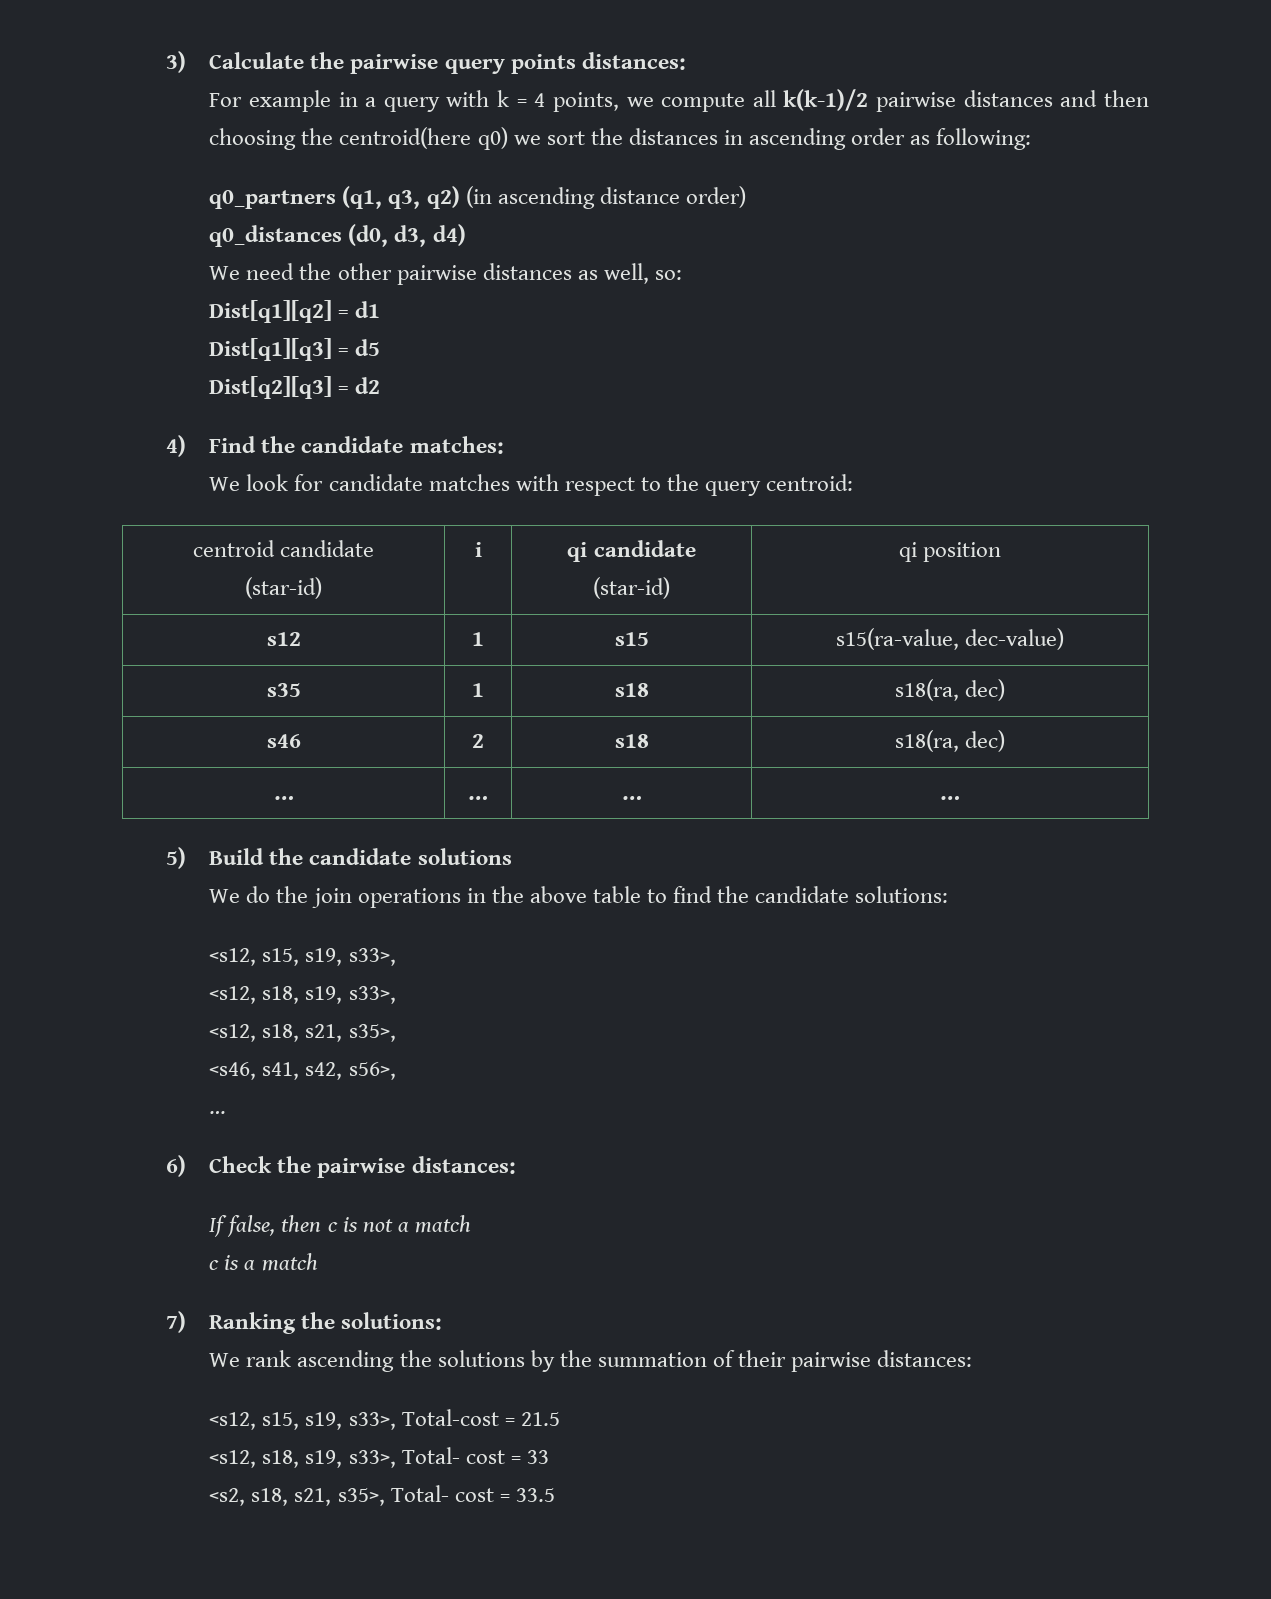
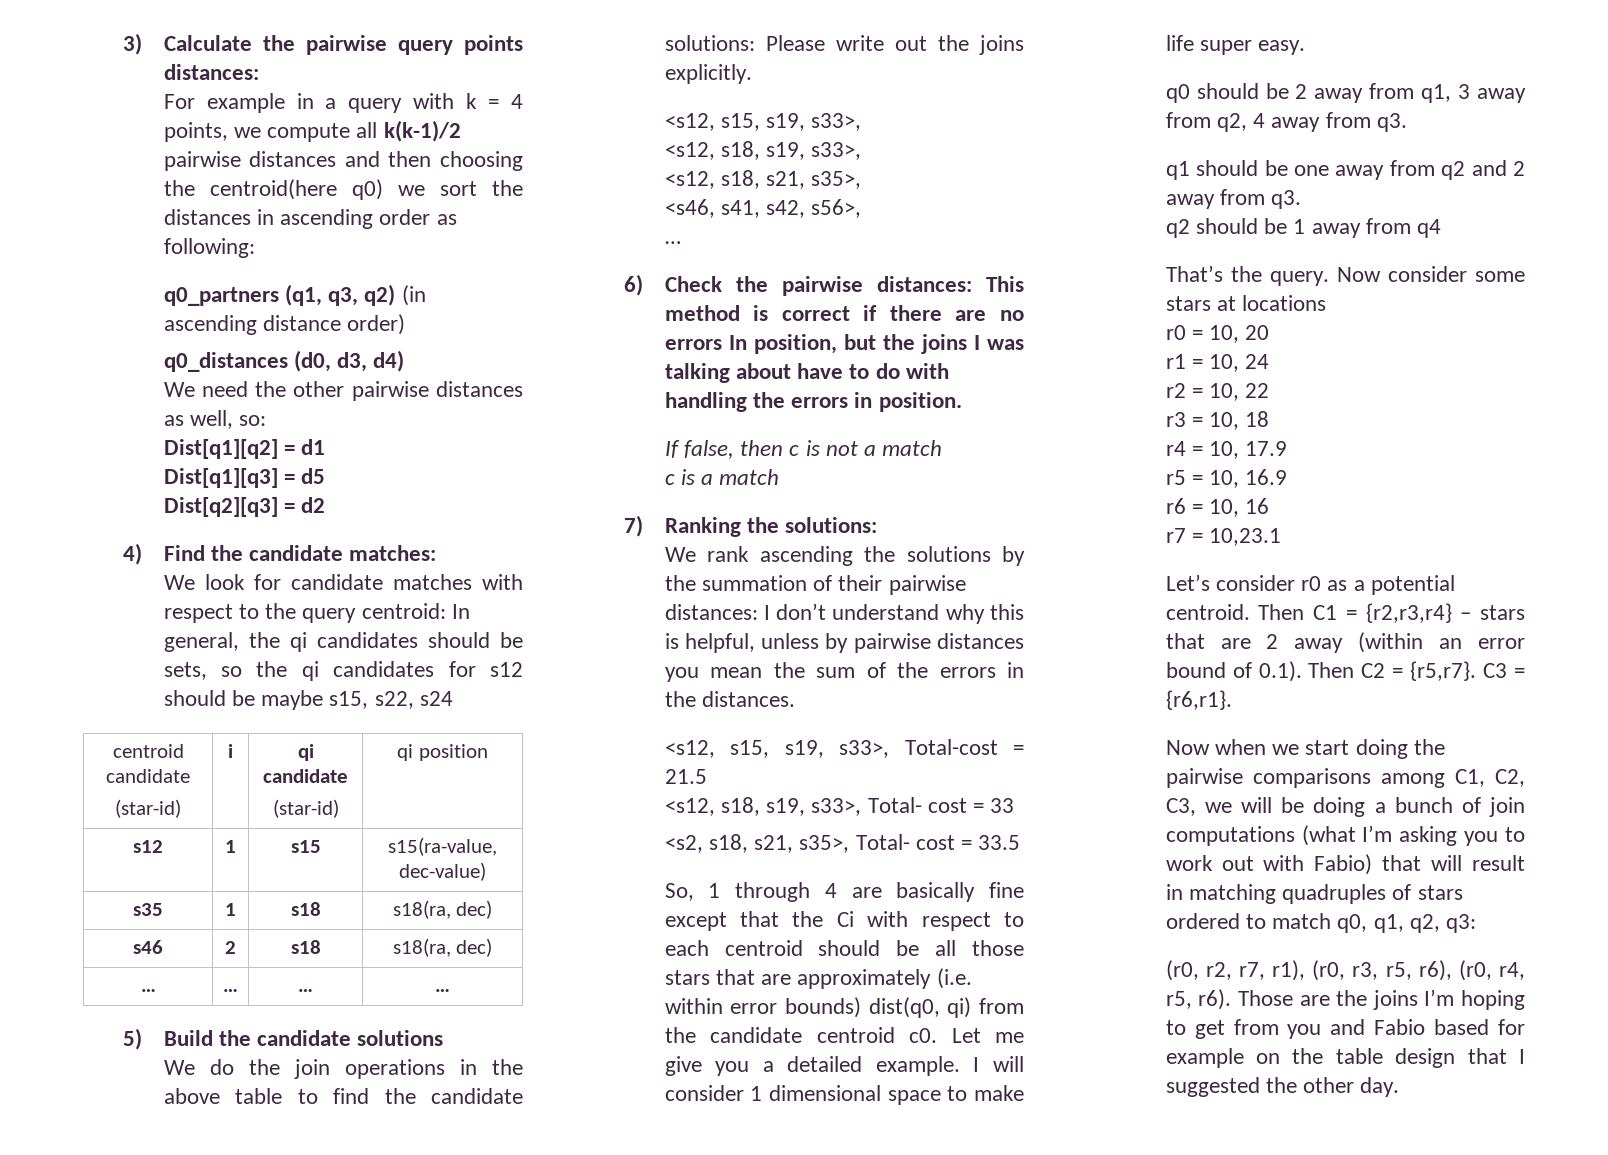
- We look for candidate matches with respect to the query centroid:
+ We look for candidate matches with respect to the query centroid: In general, the qi candidates should be sets, so the qi candidates for s12 should be maybe s15, s22, s24
- We do the join operations in the above table to find the candidate solutions:
+ We do the join operations in the above table to find the candidate solutions: Please write out the joins explicitly.
- 6) Check the pairwise distances:
+ 6) Check the pairwise distances: This method is correct if there are no errors In position, but the joins I was talking about have to do with handling the errors in position.
- We rank ascending the solutions by the summation of their pairwise distances:
+ We rank ascending the solutions by the summation of their pairwise distances: I don’t understand why this is helpful, unless by pairwise distances you mean the sum of the errors in the distances.
+ So, 1 through 4 are basically fine except that the Ci with respect to each centroid should be all those stars that are approximately (i.e. within error bounds) dist(q0, qi) from the candidate centroid c0. Let me give you a detailed example. I will consider 1 dimensional space to make life super easy.
+ q0 should be 2 away from q1, 3 away from q2, 4 away from q3.
+ q1 should be one away from q2 and 2 away from q3.
+ q2 should be 1 away from q4
+ That’s the query. Now consider some stars at locations
+ r0 = 10, 20
+ r1 = 10, 24
+ r2 = 10, 22
+ r3 = 10, 18
+ r4 = 10, 17.9
+ r5 = 10, 16.9
+ r6 = 10, 16
+ r7 = 10,23.1
+ Let’s consider r0 as a potential centroid. Then C1 = {r2,r3,r4} – stars that are 2 away (within an error bound of 0.1). Then C2 = {r5,r7}. C3 = {r6,r1}.
+ Now when we start doing the pairwise comparisons among C1, C2, C3, we will be doing a bunch of join computations (what I’m asking you to work out with Fabio) that will result in matching quadruples of stars ordered to match q0, q1, q2, q3:
+ (r0, r2, r7, r1), (r0, r3, r5, r6), (r0, r4, r5, r6). Those are the joins I’m hoping to get from you and Fabio based for example on the table design that I suggested the other day.

